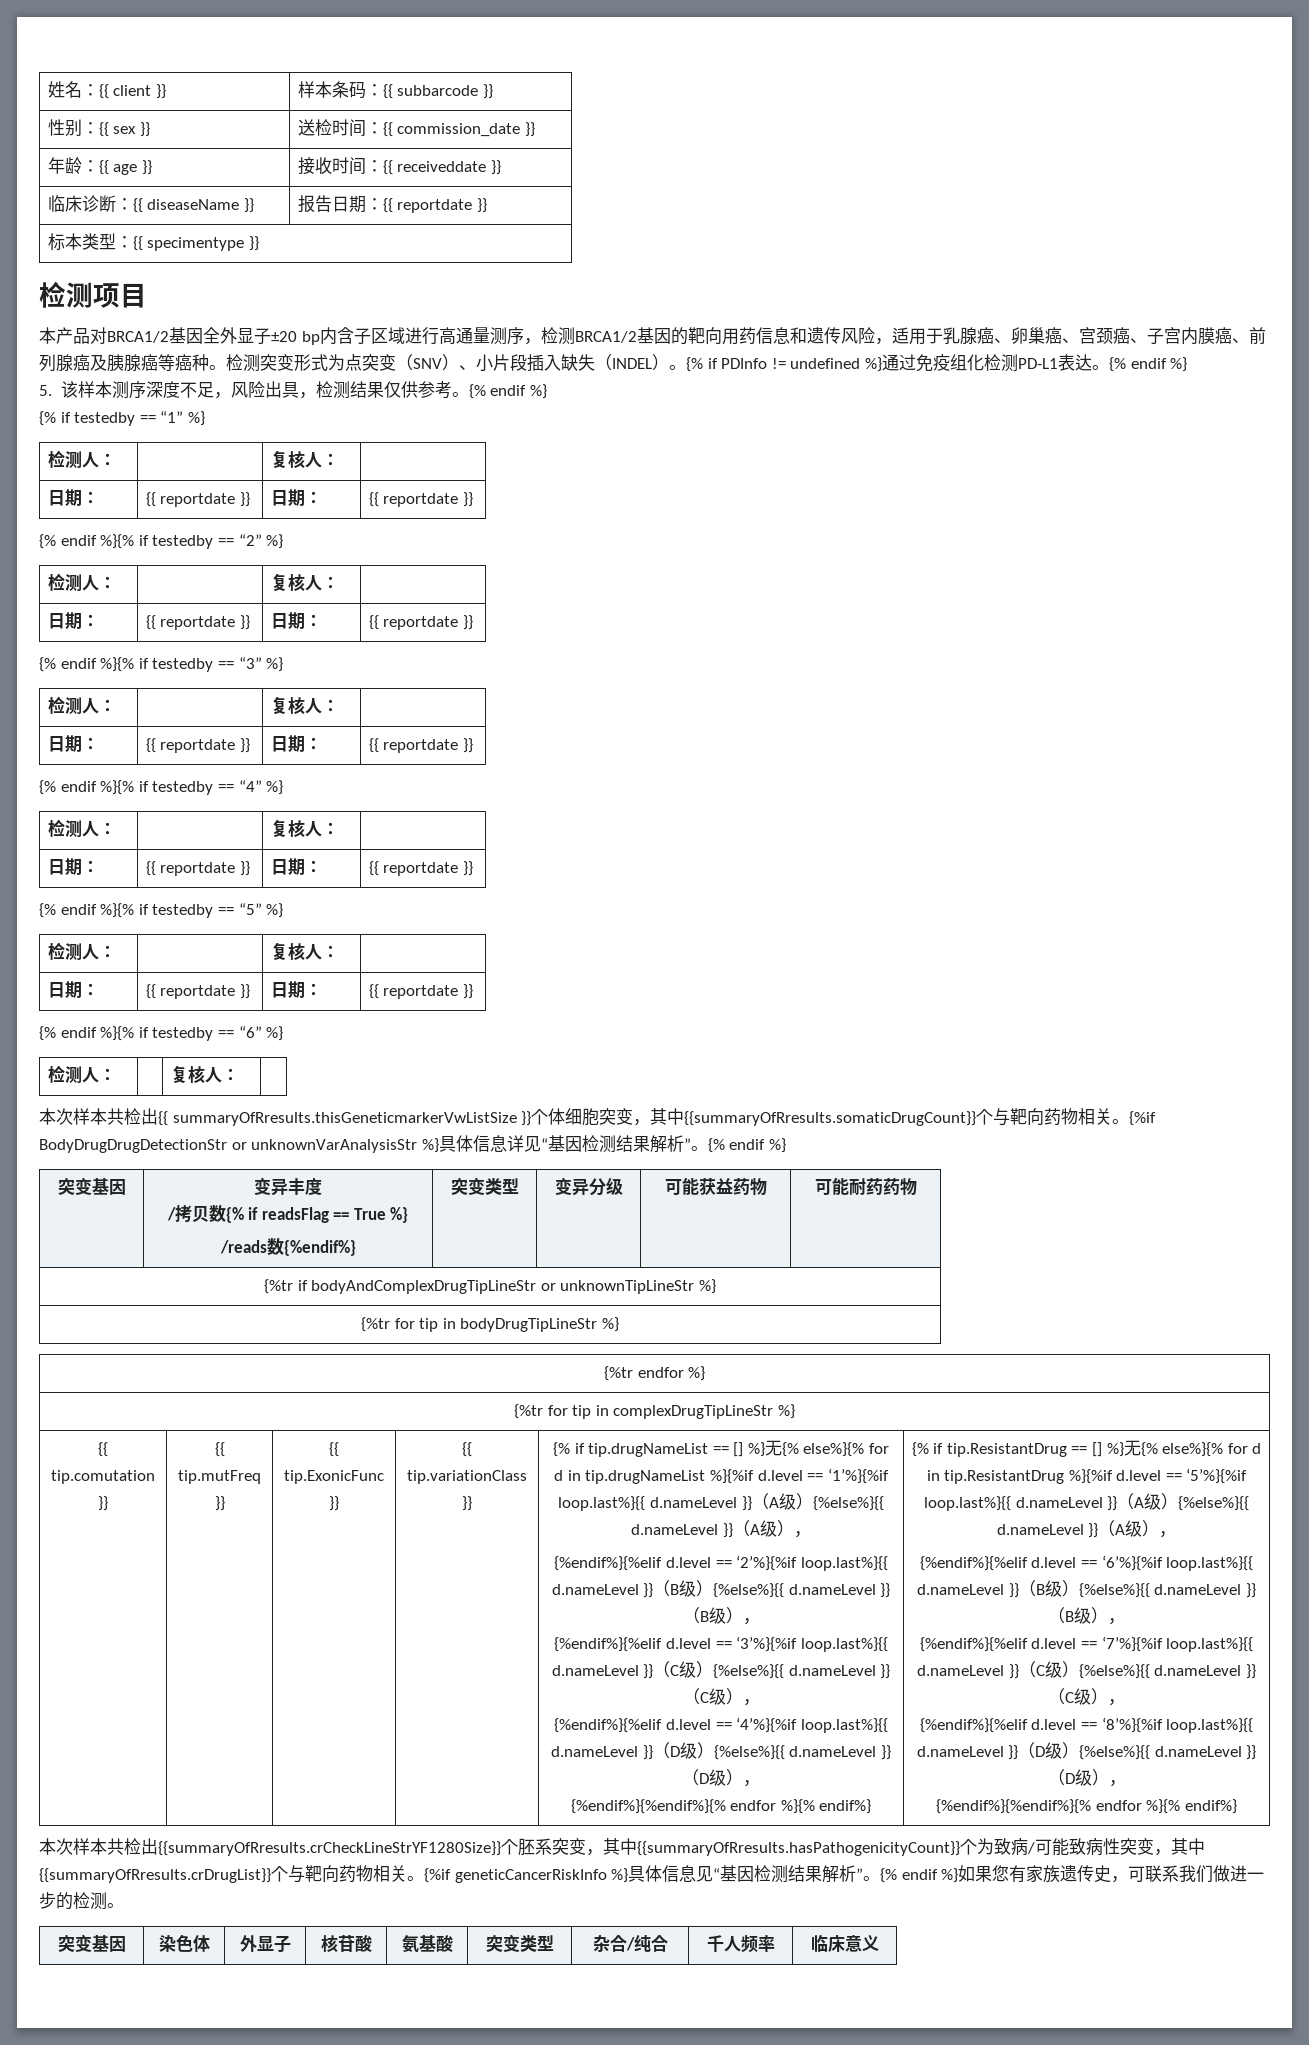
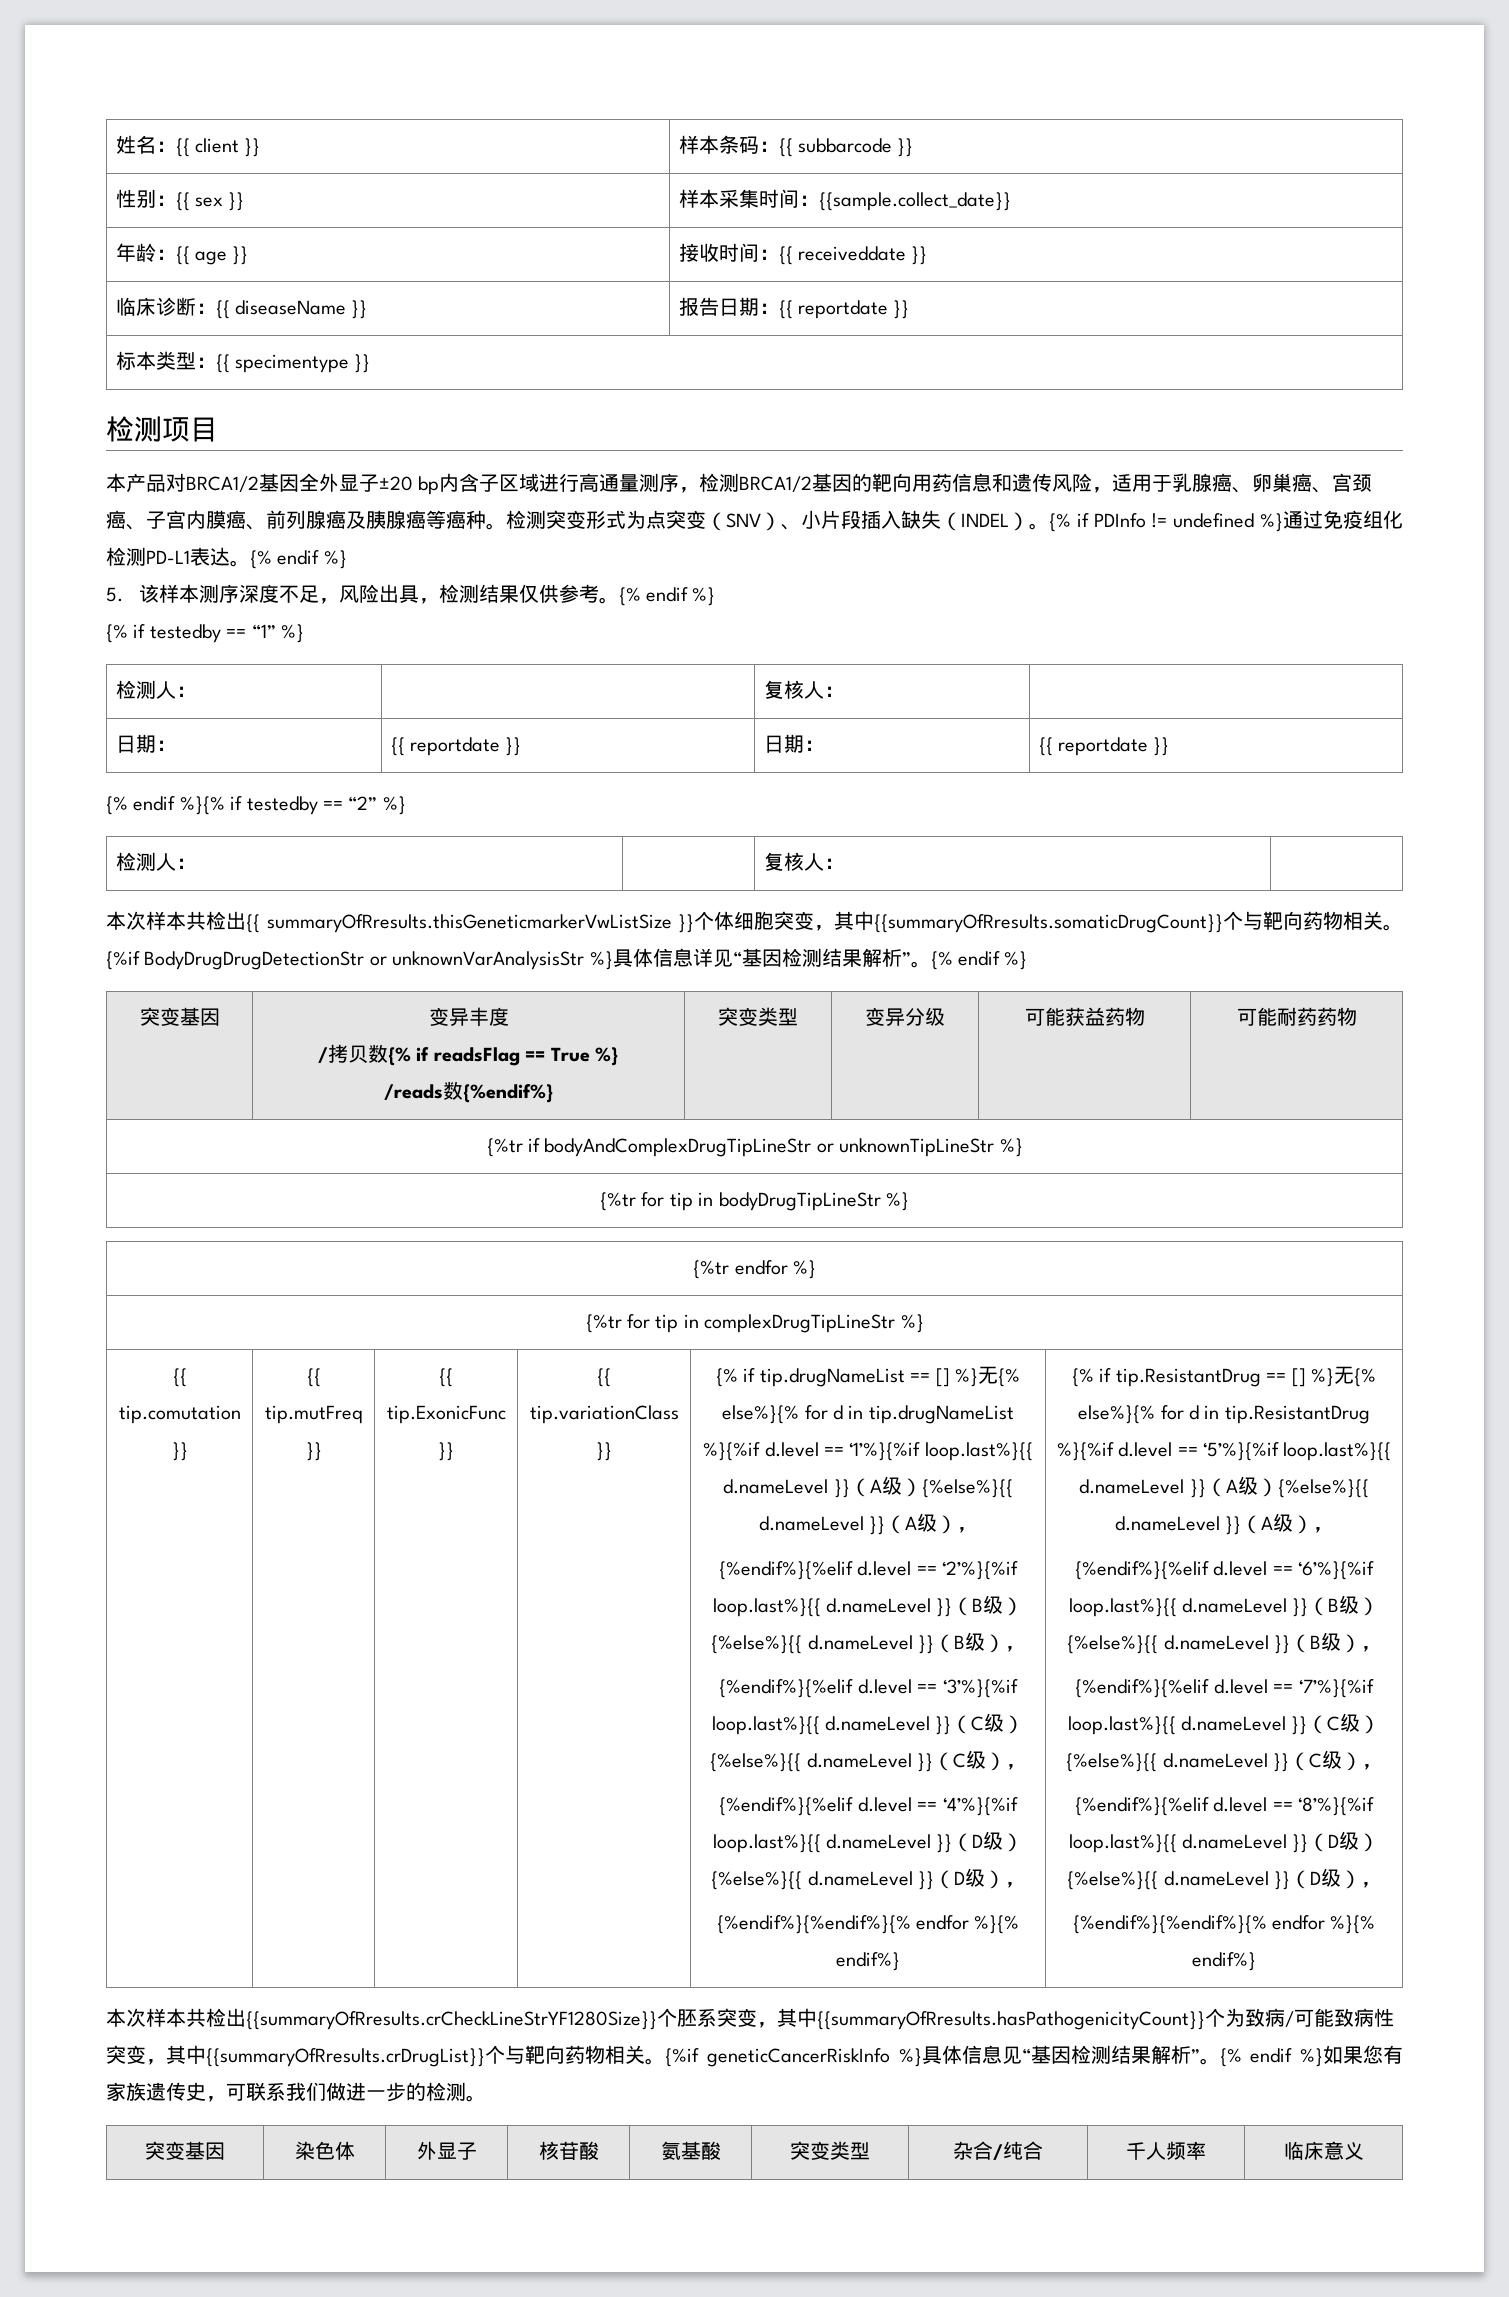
- 性别：{{ sex }} | 送检时间：{{ commission_date }}
+ 性别：{{ sex }} | 样本采集时间：{{sample.collect_date}}
  {% endif %}{% if testedby == “2” %}
- 检测人： | | 复核人： |
- 日期： | {{ reportdate }} | 日期： | {{ reportdate }}
- {% endif %}{% if testedby == “3” %}
- 检测人： | | 复核人： |
- 日期： | {{ reportdate }} | 日期： | {{ reportdate }}
- {% endif %}{% if testedby == “4” %}
- 检测人： | | 复核人： |
- 日期： | {{ reportdate }} | 日期： | {{ reportdate }}
- {% endif %}{% if testedby == “5” %}
- 检测人： | | 复核人： |
- 日期： | {{ reportdate }} | 日期： | {{ reportdate }}
- {% endif %}{% if testedby == “6” %}

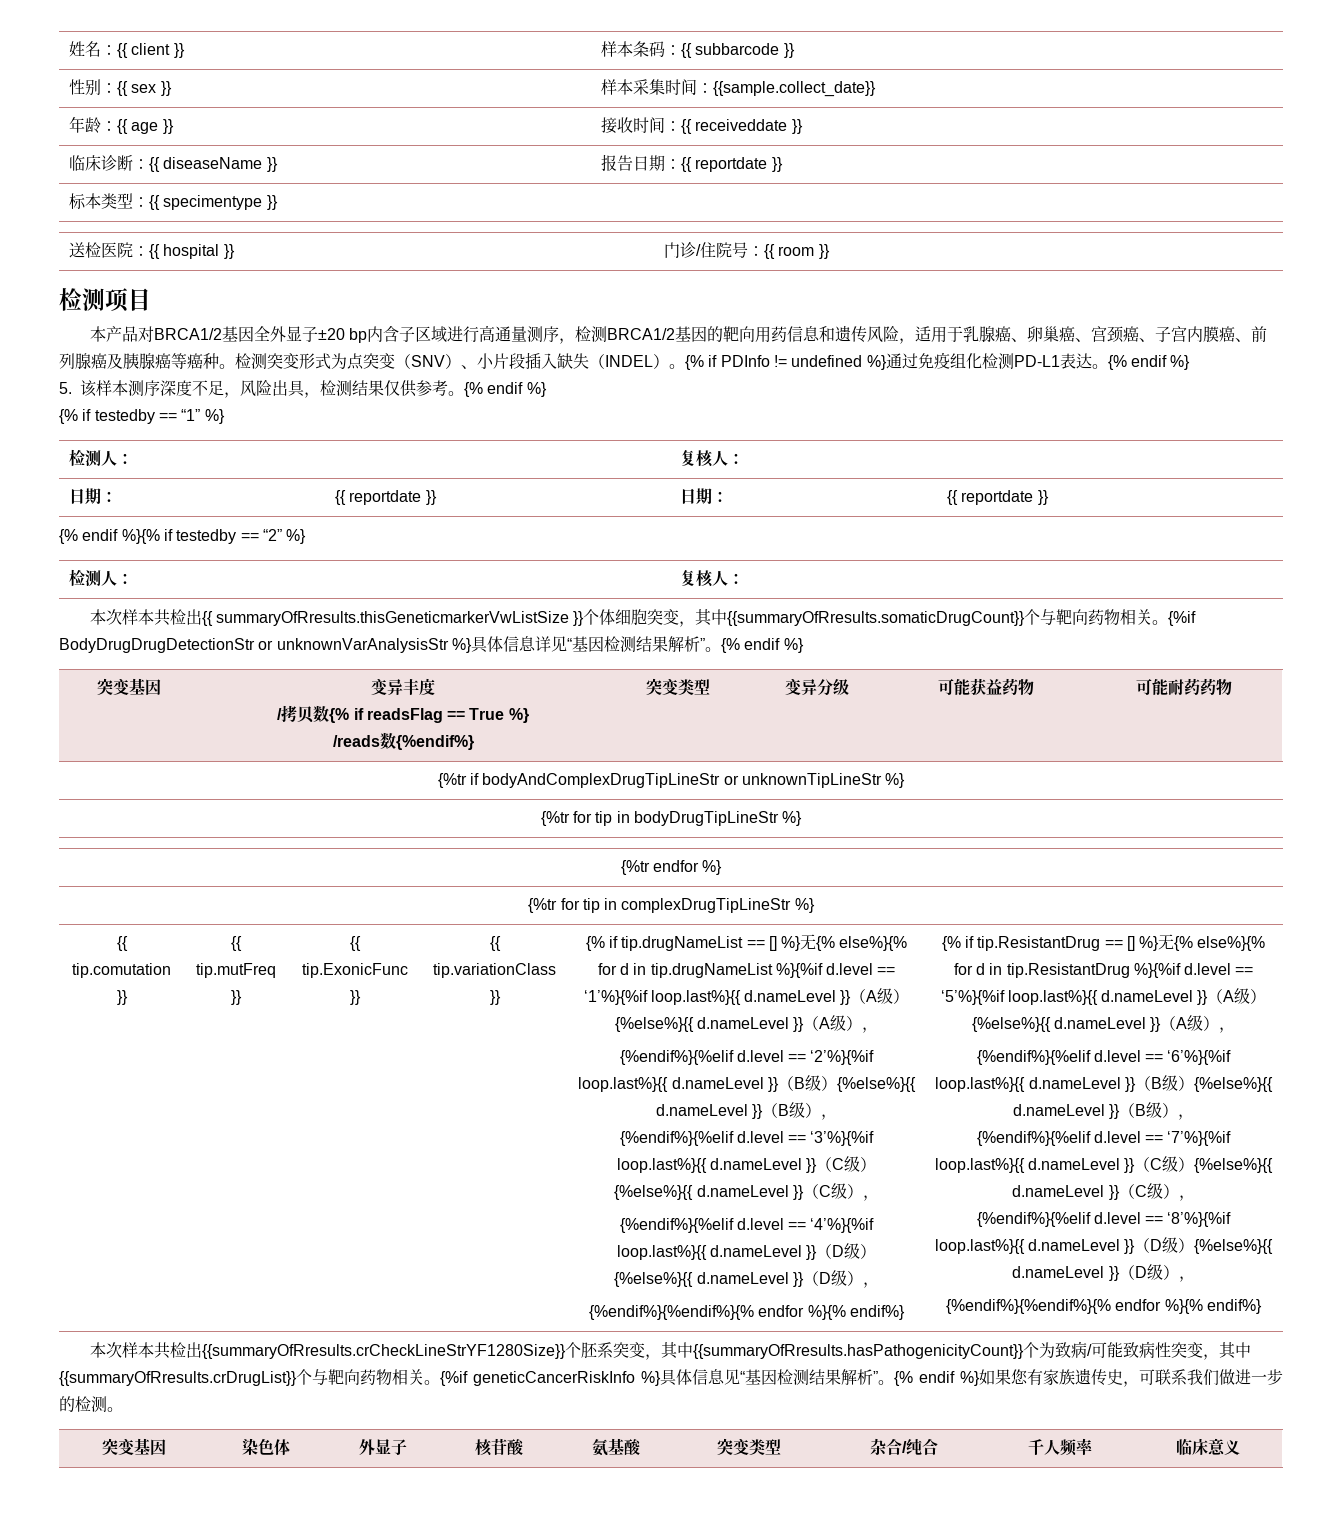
+ 送检医院：{{ hospital }} | 门诊/住院号：{{ room }}

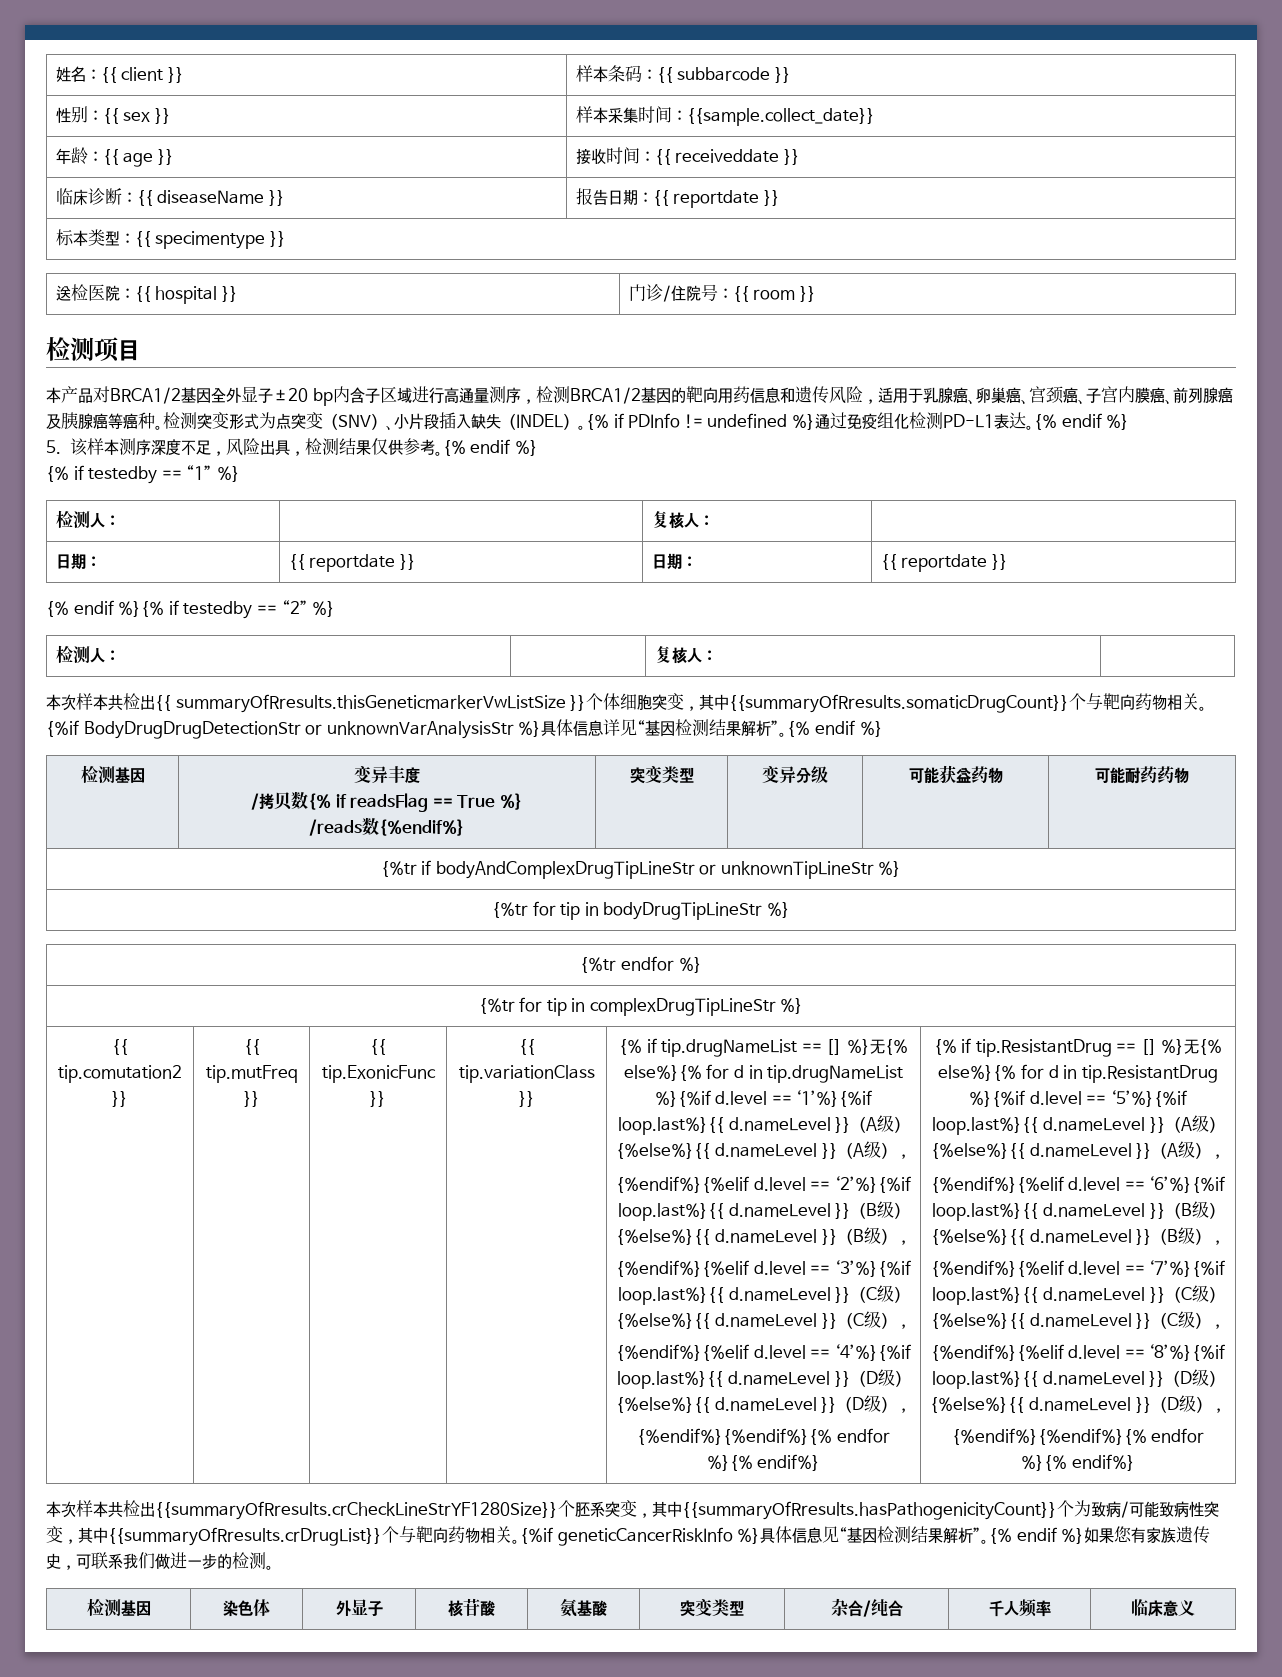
- 突变基因 | 变异丰度
+ 检测基因 | 变异丰度
- {{ tip.comutation }}
+ {{ tip.comutation2 }}
- 突变基因 | 染色体 | 外显子 | 核苷酸 | 氨基酸 | 突变类型 | 杂合/纯合 | 千人频率 | 临床意义
+ 检测基因 | 染色体 | 外显子 | 核苷酸 | 氨基酸 | 突变类型 | 杂合/纯合 | 千人频率 | 临床意义

